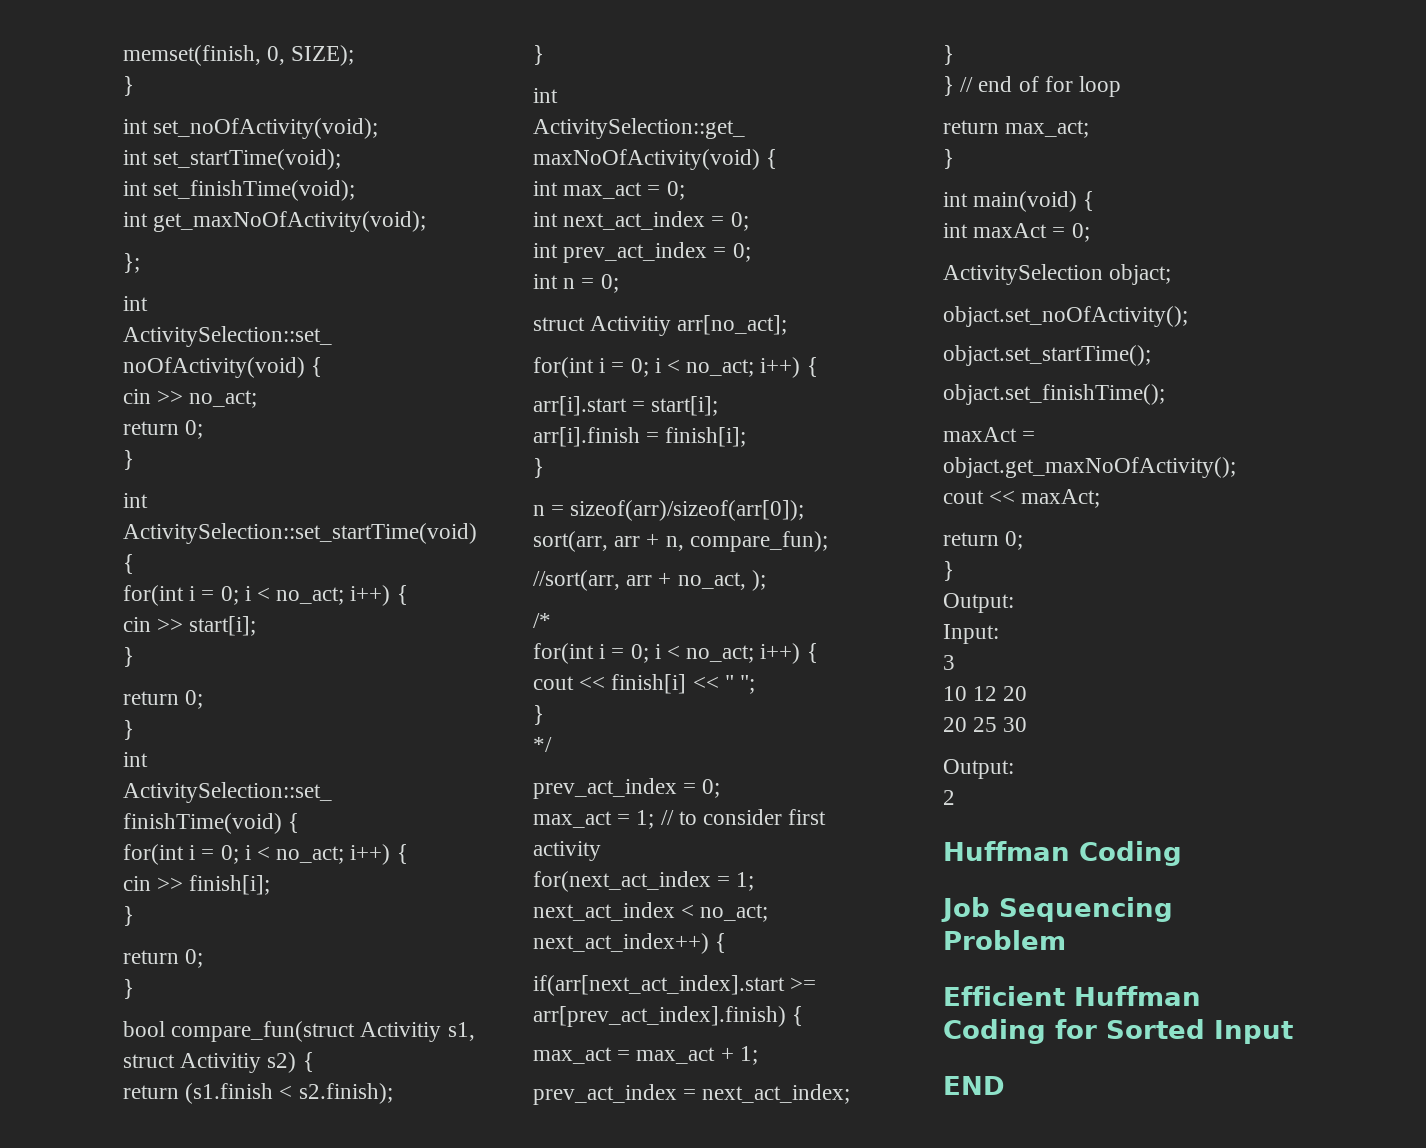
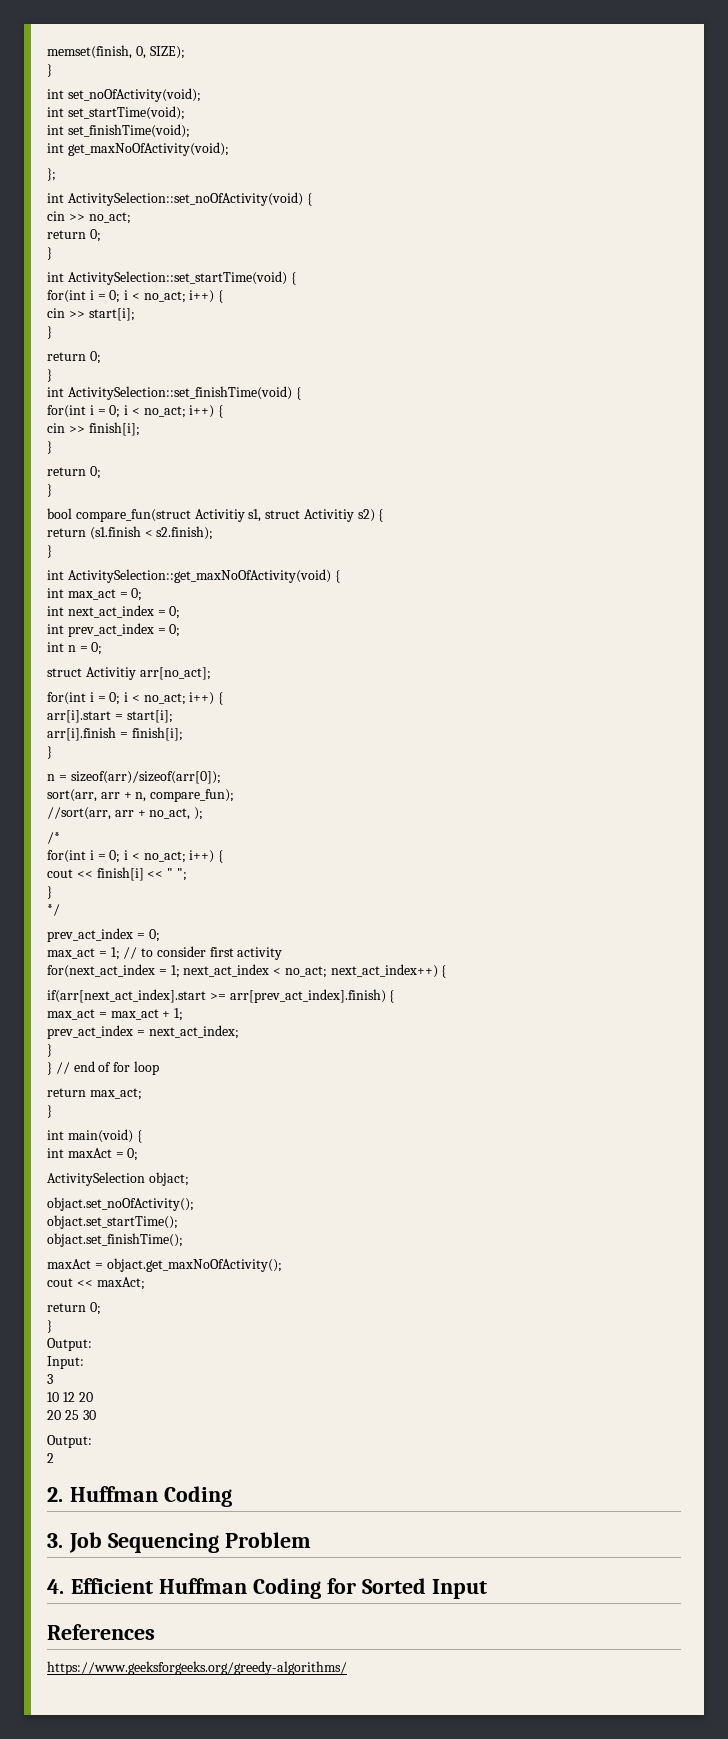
  2
- Huffman Coding
+ 2. Huffman Coding
- Job Sequencing Problem
+ 3. Job Sequencing Problem
- Efficient Huffman Coding for Sorted Input
+ 4. Efficient Huffman Coding for Sorted Input
- END
+ References
+ https://www.geeksforgeeks.org/greedy-algorithms/

